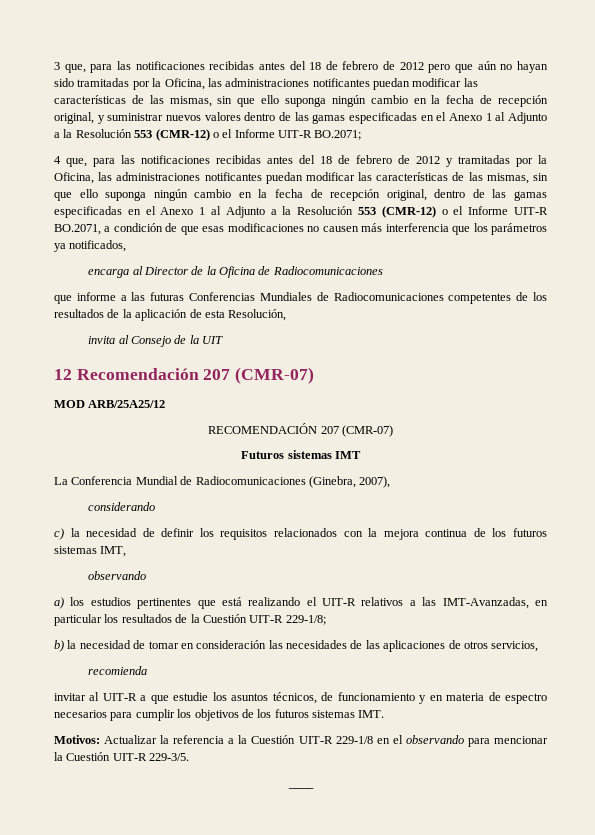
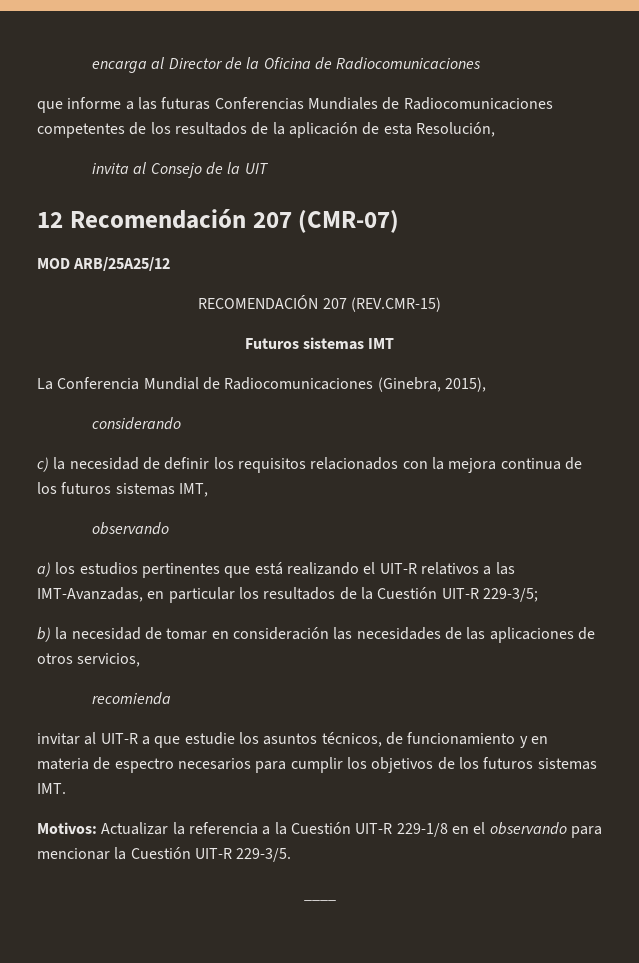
- 3 que, para las notificaciones recibidas antes del 18 de febrero de 2012 pero que aún no hayan sido tramitadas por la Oficina, las administraciones notificantes puedan modificar las características de las mismas, sin que ello suponga ningún cambio en la fecha de recepción original, y suministrar nuevos valores dentro de las gamas especificadas en el Anexo 1 al Adjunto a la Resolución 553 (CMR-12) o el Informe UIT-R BO.2071;
- 4 que, para las notificaciones recibidas antes del 18 de febrero de 2012 y tramitadas por la Oficina, las administraciones notificantes puedan modificar las características de las mismas, sin que ello suponga ningún cambio en la fecha de recepción original, dentro de las gamas especificadas en el Anexo 1 al Adjunto a la Resolución 553 (CMR-12) o el Informe UIT-R BO.2071, a condición de que esas modificaciones no causen más interferencia que los parámetros ya notificados,
- RECOMENDACIÓN 207 (CMR-07)
+ RECOMENDACIÓN 207 (REV.CMR-15)
- La Conferencia Mundial de Radiocomunicaciones (Ginebra, 2007),
+ La Conferencia Mundial de Radiocomunicaciones (Ginebra, 2015),
- a) los estudios pertinentes que está realizando el UIT-R relativos a las IMT-Avanzadas, en particular los resultados de la Cuestión UIT-R 229-1/8;
+ a) los estudios pertinentes que está realizando el UIT-R relativos a las IMT-Avanzadas, en particular los resultados de la Cuestión UIT-R 229-3/5;

